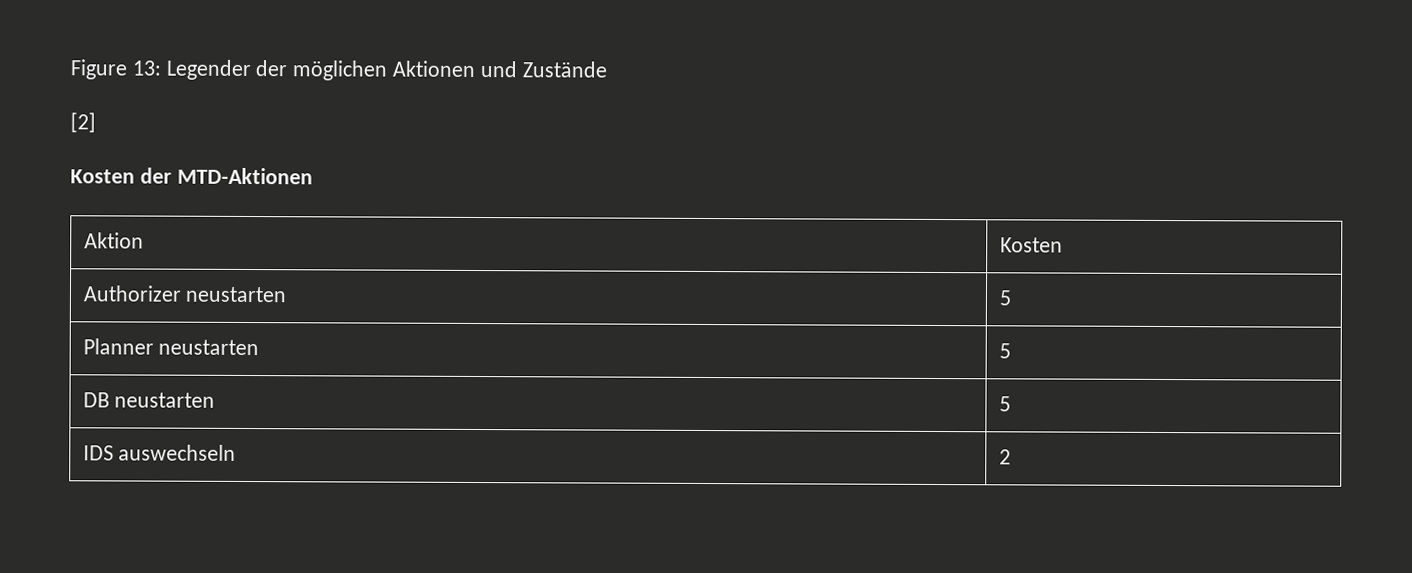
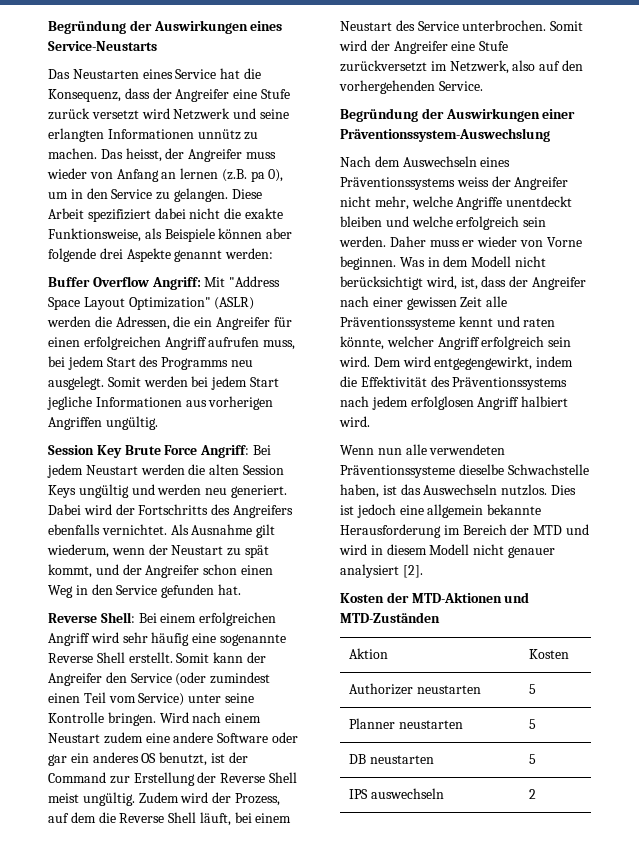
- Figure 13: Legender der möglichen Aktionen und Zustände
- [2]
+ Begründung der Auswirkungen eines Service-Neustarts
+ Das Neustarten eines Service hat die Konsequenz, dass der Angreifer eine Stufe zurück versetzt wird Netzwerk und seine erlangten Informationen unnütz zu machen. Das heisst, der Angreifer muss wieder von Anfang an lernen (z.B. pa 0), um in den Service zu gelangen. Diese Arbeit spezifiziert dabei nicht die exakte Funktionsweise, als Beispiele können aber folgende drei Aspekte genannt werden:
+ Buffer Overflow Angriff: Mit "Address Space Layout Optimization" (ASLR) werden die Adressen, die ein Angreifer für einen erfolgreichen Angriff aufrufen muss, bei jedem Start des Programms neu ausgelegt. Somit werden bei jedem Start jegliche Informationen aus vorherigen Angriffen ungültig.
+ Session Key Brute Force Angriff: Bei jedem Neustart werden die alten Session Keys ungültig und werden neu generiert. Dabei wird der Fortschritts des Angreifers ebenfalls vernichtet. Als Ausnahme gilt wiederum, wenn der Neustart zu spät kommt, und der Angreifer schon einen Weg in den Service gefunden hat.
+ Reverse Shell: Bei einem erfolgreichen Angriff wird sehr häufig eine sogenannte Reverse Shell erstellt. Somit kann der Angreifer den Service (oder zumindest einen Teil vom Service) unter seine Kontrolle bringen. Wird nach einem Neustart zudem eine andere Software oder gar ein anderes OS benutzt, ist der Command zur Erstellung der Reverse Shell meist ungültig. Zudem wird der Prozess, auf dem die Reverse Shell läuft, bei einem Neustart des Service unterbrochen. Somit wird der Angreifer eine Stufe zurückversetzt im Netzwerk, also auf den vorhergehenden Service.
+ Begründung der Auswirkungen einer Präventionssystem-Auswechslung
+ Nach dem Auswechseln eines Präventionssystems weiss der Angreifer nicht mehr, welche Angriffe unentdeckt bleiben und welche erfolgreich sein werden. Daher muss er wieder von Vorne beginnen. Was in dem Modell nicht berücksichtigt wird, ist, dass der Angreifer nach einer gewissen Zeit alle Präventionssysteme kennt und raten könnte, welcher Angriff erfolgreich sein wird. Dem wird entgegengewirkt, indem die Effektivität des Präventionssystems nach jedem erfolglosen Angriff halbiert wird.
+ Wenn nun alle verwendeten Präventionssysteme dieselbe Schwachstelle haben, ist das Auswechseln nutzlos. Dies ist jedoch eine allgemein bekannte Herausforderung im Bereich der MTD und wird in diesem Modell nicht genauer analysiert [2].
- Kosten der MTD-Aktionen
+ Kosten der MTD-Aktionen und MTD-Zuständen
- IDS auswechseln | 2
+ IPS auswechseln | 2

